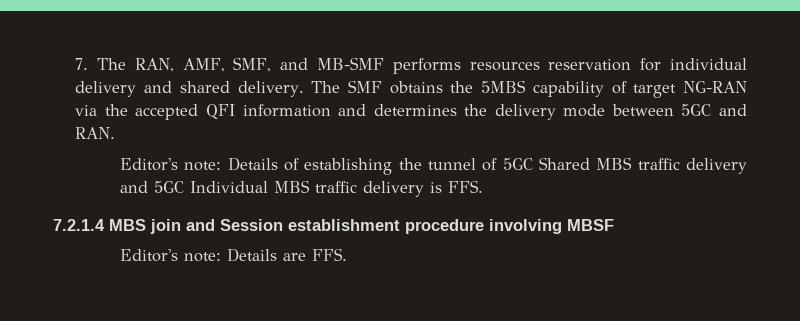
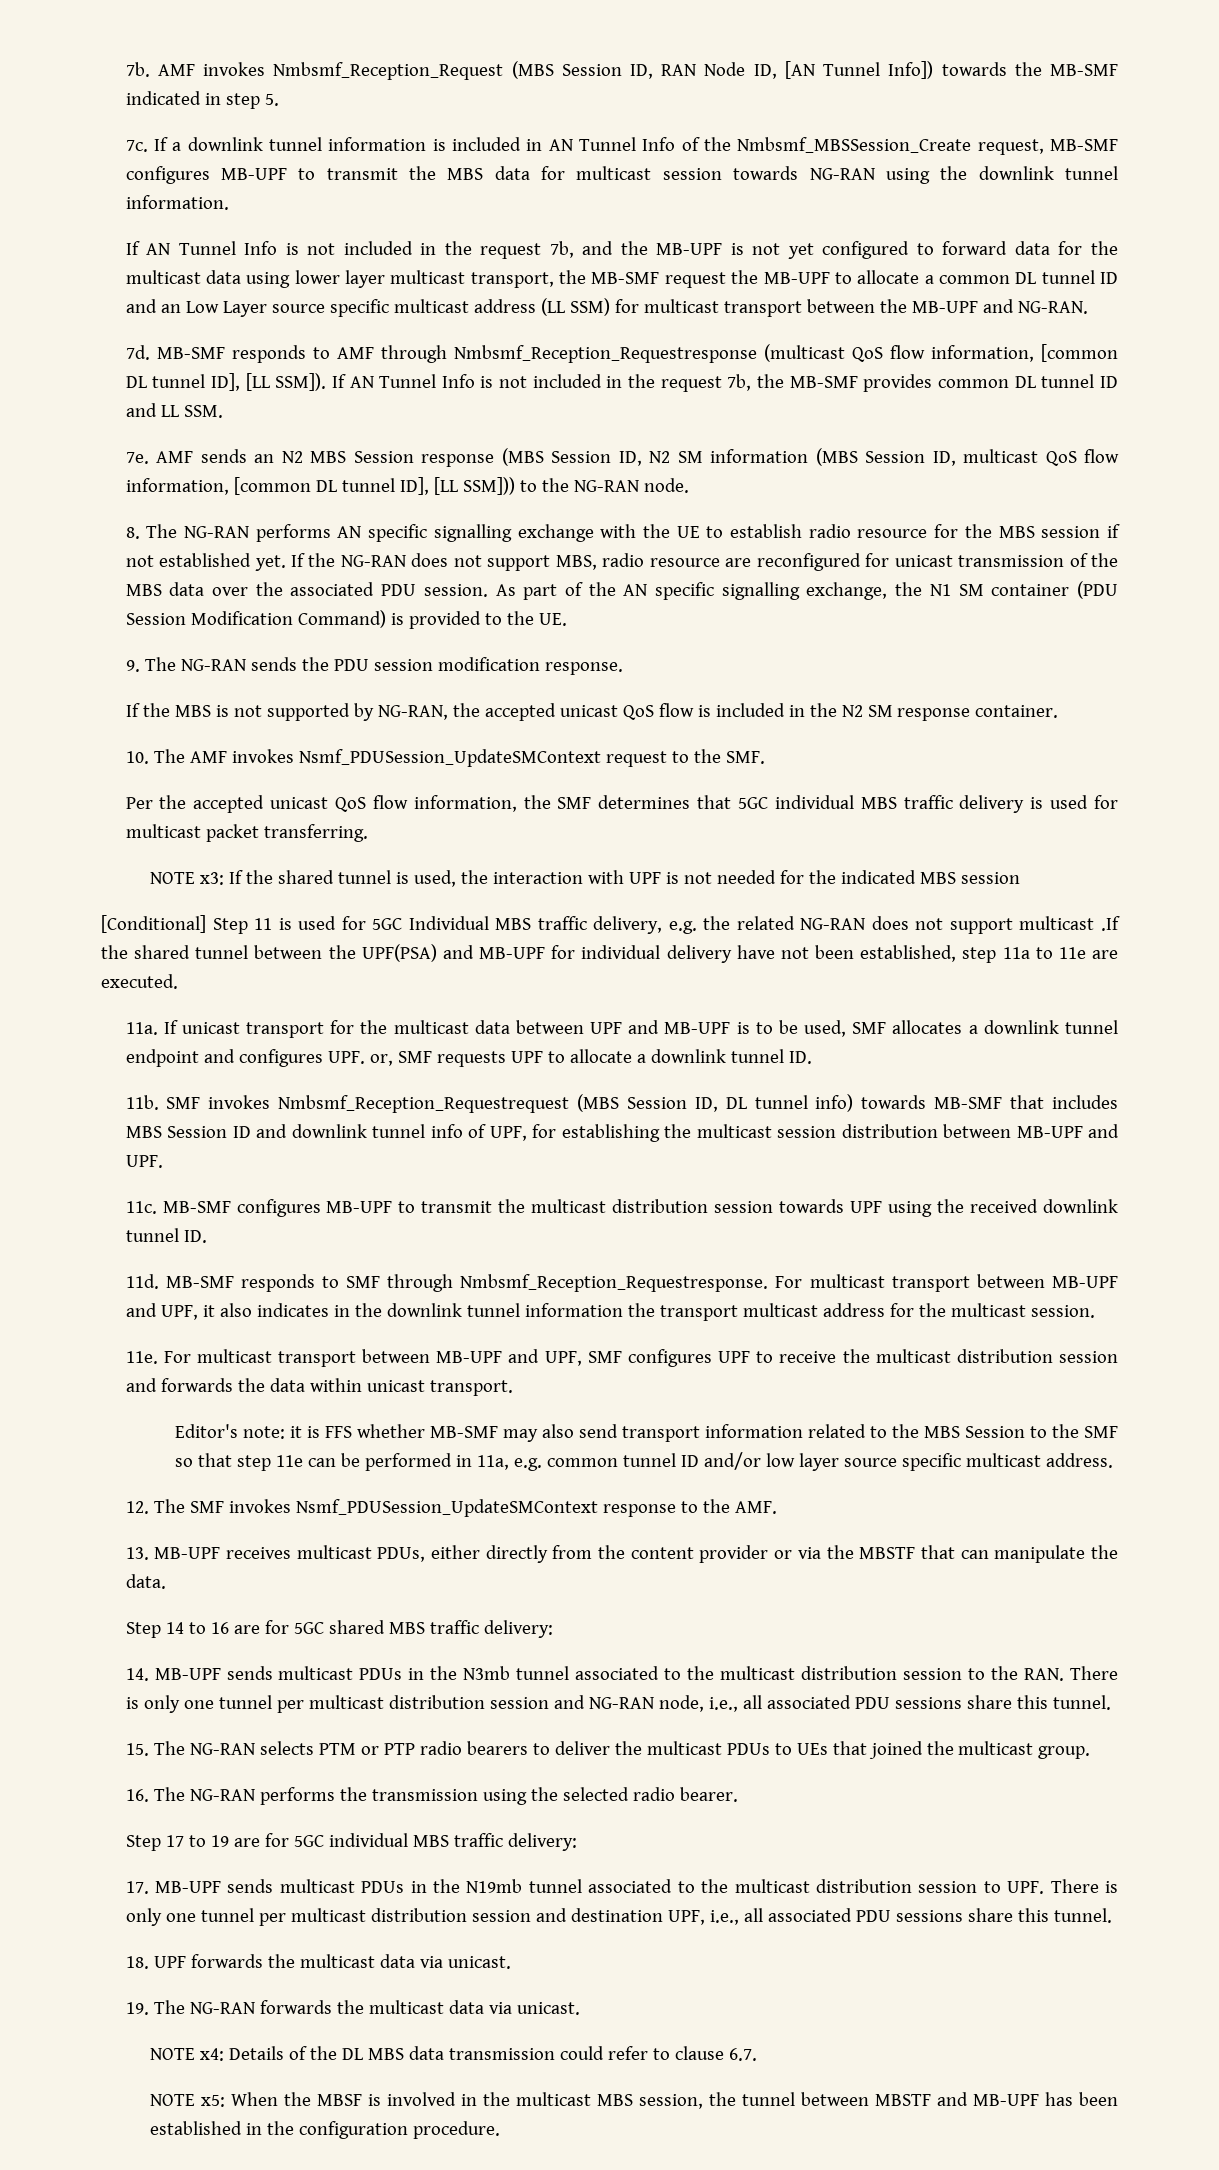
- 7. The RAN, AMF, SMF, and MB-SMF performs resources reservation for individual delivery and shared delivery. The SMF obtains the 5MBS capability of target NG-RAN via the accepted QFI information and determines the delivery mode between 5GC and RAN.
- Editor's note: Details of establishing the tunnel of 5GC Shared MBS traffic delivery and 5GC Individual MBS traffic delivery is FFS.
- 7.2.1.4 MBS join and Session establishment procedure involving MBSF
- Editor's note: Details are FFS.
+ 7b. AMF invokes Nmbsmf_Reception_Request (MBS Session ID, RAN Node ID, [AN Tunnel Info]) towards the MB-SMF indicated in step 5.
+ 7c. If a downlink tunnel information is included in AN Tunnel Info of the Nmbsmf_MBSSession_Create request, MB-SMF configures MB-UPF to transmit the MBS data for multicast session towards NG-RAN using the downlink tunnel information.
+ If AN Tunnel Info is not included in the request 7b, and the MB-UPF is not yet configured to forward data for the multicast data using lower layer multicast transport, the MB-SMF request the MB-UPF to allocate a common DL tunnel ID and an Low Layer source specific multicast address (LL SSM) for multicast transport between the MB-UPF and NG-RAN.
+ 7d. MB-SMF responds to AMF through Nmbsmf_Reception_Requestresponse (multicast QoS flow information, [common DL tunnel ID], [LL SSM]). If AN Tunnel Info is not included in the request 7b, the MB-SMF provides common DL tunnel ID and LL SSM.
+ 7e. AMF sends an N2 MBS Session response (MBS Session ID, N2 SM information (MBS Session ID, multicast QoS flow information, [common DL tunnel ID], [LL SSM])) to the NG-RAN node.
+ 8. The NG-RAN performs AN specific signalling exchange with the UE to establish radio resource for the MBS session if not established yet. If the NG-RAN does not support MBS, radio resource are reconfigured for unicast transmission of the MBS data over the associated PDU session. As part of the AN specific signalling exchange, the N1 SM container (PDU Session Modification Command) is provided to the UE.
+ 9. The NG-RAN sends the PDU session modification response.
+ If the MBS is not supported by NG-RAN, the accepted unicast QoS flow is included in the N2 SM response container.
+ 10. The AMF invokes Nsmf_PDUSession_UpdateSMContext request to the SMF.
+ Per the accepted unicast QoS flow information, the SMF determines that 5GC individual MBS traffic delivery is used for multicast packet transferring.
+ NOTE x3: If the shared tunnel is used, the interaction with UPF is not needed for the indicated MBS session
+ [Conditional] Step 11 is used for 5GC Individual MBS traffic delivery, e.g. the related NG-RAN does not support multicast .If the shared tunnel between the UPF(PSA) and MB-UPF for individual delivery have not been established, step 11a to 11e are executed.
+ 11a. If unicast transport for the multicast data between UPF and MB-UPF is to be used, SMF allocates a downlink tunnel endpoint and configures UPF. or, SMF requests UPF to allocate a downlink tunnel ID.
+ 11b. SMF invokes Nmbsmf_Reception_Requestrequest (MBS Session ID, DL tunnel info) towards MB-SMF that includes MBS Session ID and downlink tunnel info of UPF, for establishing the multicast session distribution between MB-UPF and UPF.
+ 11c. MB-SMF configures MB-UPF to transmit the multicast distribution session towards UPF using the received downlink tunnel ID.
+ 11d. MB-SMF responds to SMF through Nmbsmf_Reception_Requestresponse. For multicast transport between MB-UPF and UPF, it also indicates in the downlink tunnel information the transport multicast address for the multicast session.
+ 11e. For multicast transport between MB-UPF and UPF, SMF configures UPF to receive the multicast distribution session and forwards the data within unicast transport.
+ Editor's note: it is FFS whether MB-SMF may also send transport information related to the MBS Session to the SMF so that step 11e can be performed in 11a, e.g. common tunnel ID and/or low layer source specific multicast address.
+ 12. The SMF invokes Nsmf_PDUSession_UpdateSMContext response to the AMF.
+ 13. MB-UPF receives multicast PDUs, either directly from the content provider or via the MBSTF that can manipulate the data.
+ Step 14 to 16 are for 5GC shared MBS traffic delivery:
+ 14. MB-UPF sends multicast PDUs in the N3mb tunnel associated to the multicast distribution session to the RAN. There is only one tunnel per multicast distribution session and NG-RAN node, i.e., all associated PDU sessions share this tunnel.
+ 15. The NG-RAN selects PTM or PTP radio bearers to deliver the multicast PDUs to UEs that joined the multicast group.
+ 16. The NG-RAN performs the transmission using the selected radio bearer.
+ Step 17 to 19 are for 5GC individual MBS traffic delivery:
+ 17. MB-UPF sends multicast PDUs in the N19mb tunnel associated to the multicast distribution session to UPF. There is only one tunnel per multicast distribution session and destination UPF, i.e., all associated PDU sessions share this tunnel.
+ 18. UPF forwards the multicast data via unicast.
+ 19. The NG-RAN forwards the multicast data via unicast.
+ NOTE x4: Details of the DL MBS data transmission could refer to clause 6.7.
+ NOTE x5: When the MBSF is involved in the multicast MBS session, the tunnel between MBSTF and MB-UPF has been established in the configuration procedure.

